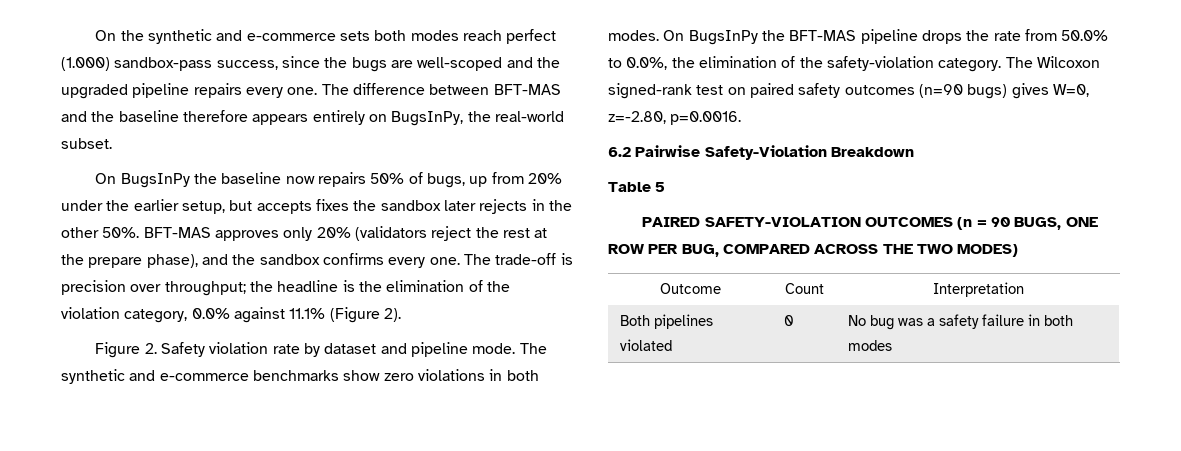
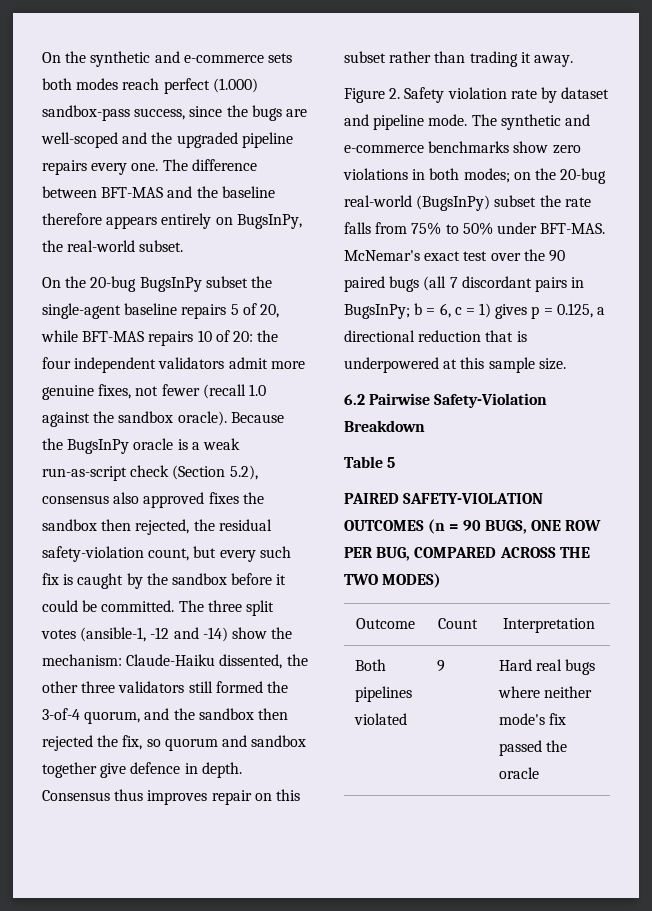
- On BugsInPy the baseline now repairs 50% of bugs, up from 20% under the earlier setup, but accepts fixes the sandbox later rejects in the other 50%. BFT-MAS approves only 20% (validators reject the rest at the prepare phase), and the sandbox confirms every one. The trade-off is precision over throughput; the headline is the elimination of the violation category, 0.0% against 11.1% (Figure 2).
+ On the 20-bug BugsInPy subset the single-agent baseline repairs 5 of 20, while BFT-MAS repairs 10 of 20: the four independent validators admit more genuine fixes, not fewer (recall 1.0 against the sandbox oracle). Because the BugsInPy oracle is a weak run-as-script check (Section 5.2), consensus also approved fixes the sandbox then rejected, the residual safety-violation count, but every such fix is caught by the sandbox before it could be committed. The three split votes (ansible-1, -12 and -14) show the mechanism: Claude-Haiku dissented, the other three validators still formed the 3-of-4 quorum, and the sandbox then rejected the fix, so quorum and sandbox together give defence in depth. Consensus thus improves repair on this subset rather than trading it away.
- The synthetic and e-commerce benchmarks show zero violations in both modes. On BugsInPy the BFT-MAS pipeline drops the rate from 50.0% to 0.0%, the elimination of the safety-violation category. The Wilcoxon signed-rank test on paired safety outcomes (n=90 bugs) gives W=0, z=-2.80, p=0.0016.
+ The synthetic and e-commerce benchmarks show zero violations in both modes; on the 20-bug real-world (BugsInPy) subset the rate falls from 75% to 50% under BFT-MAS. McNemar's exact test over the 90 paired bugs (all 7 discordant pairs in BugsInPy; b = 6, c = 1) gives p = 0.125, a directional reduction that is underpowered at this sample size.
- Both pipelines violated | 0 | No bug was a safety failure in both modes
+ Both pipelines violated | 9 | Hard real bugs where neither mode's fix passed the oracle

